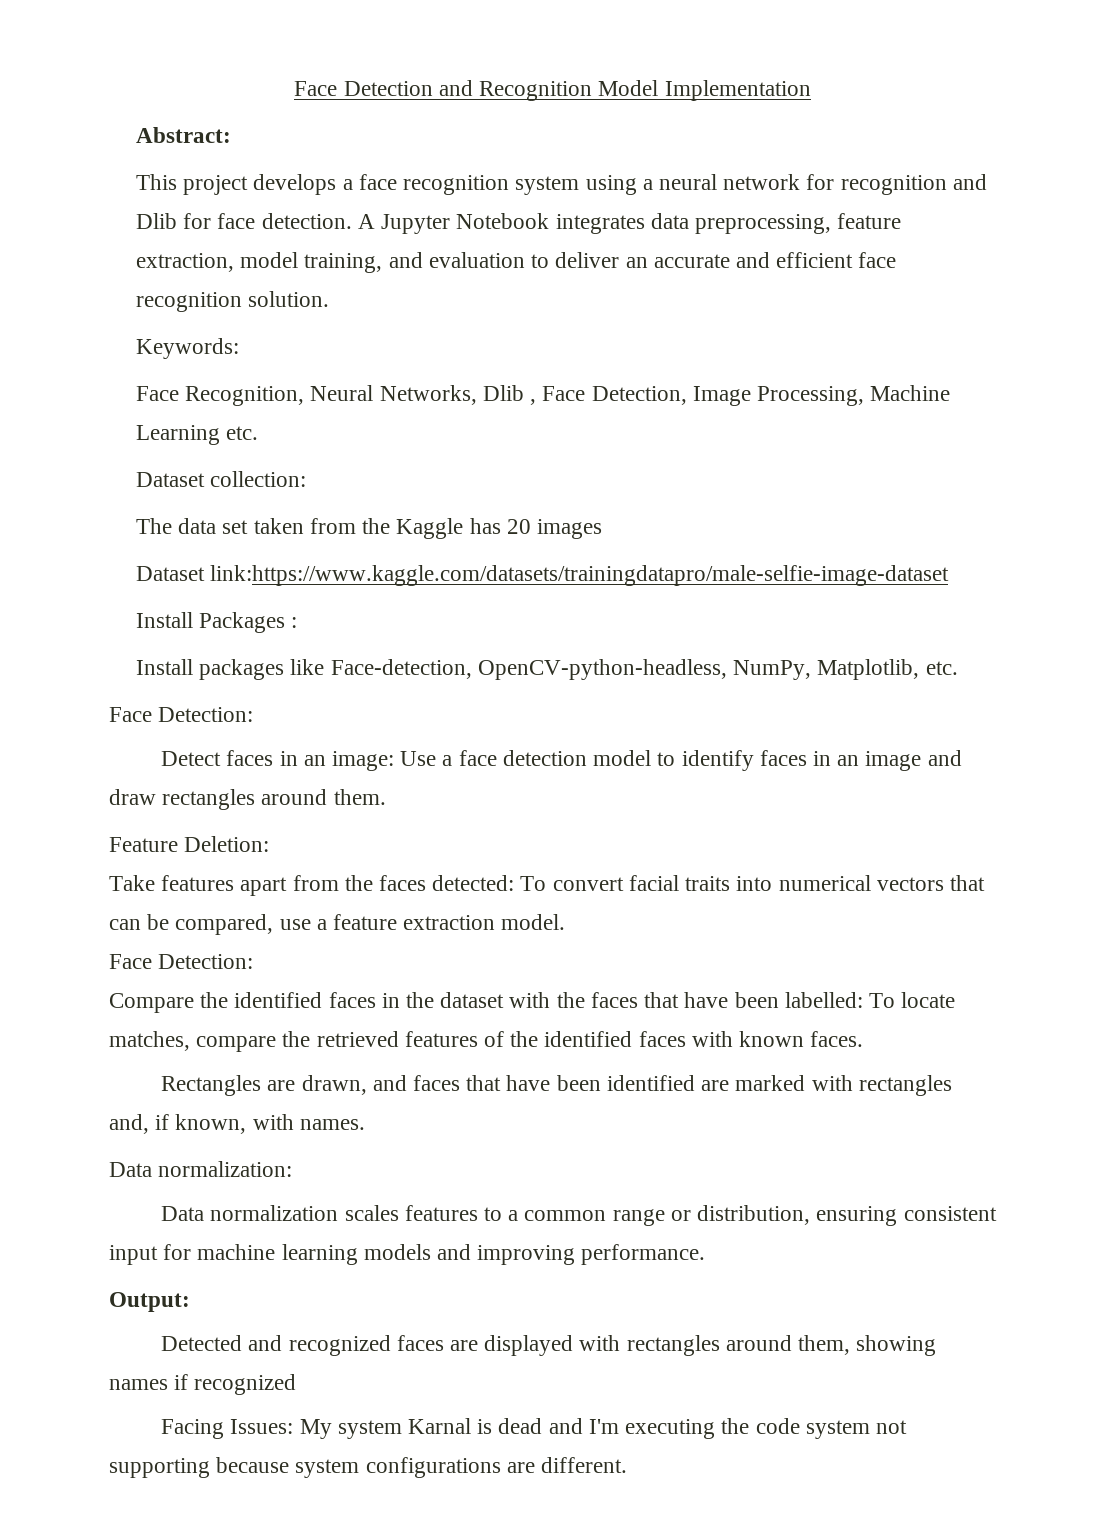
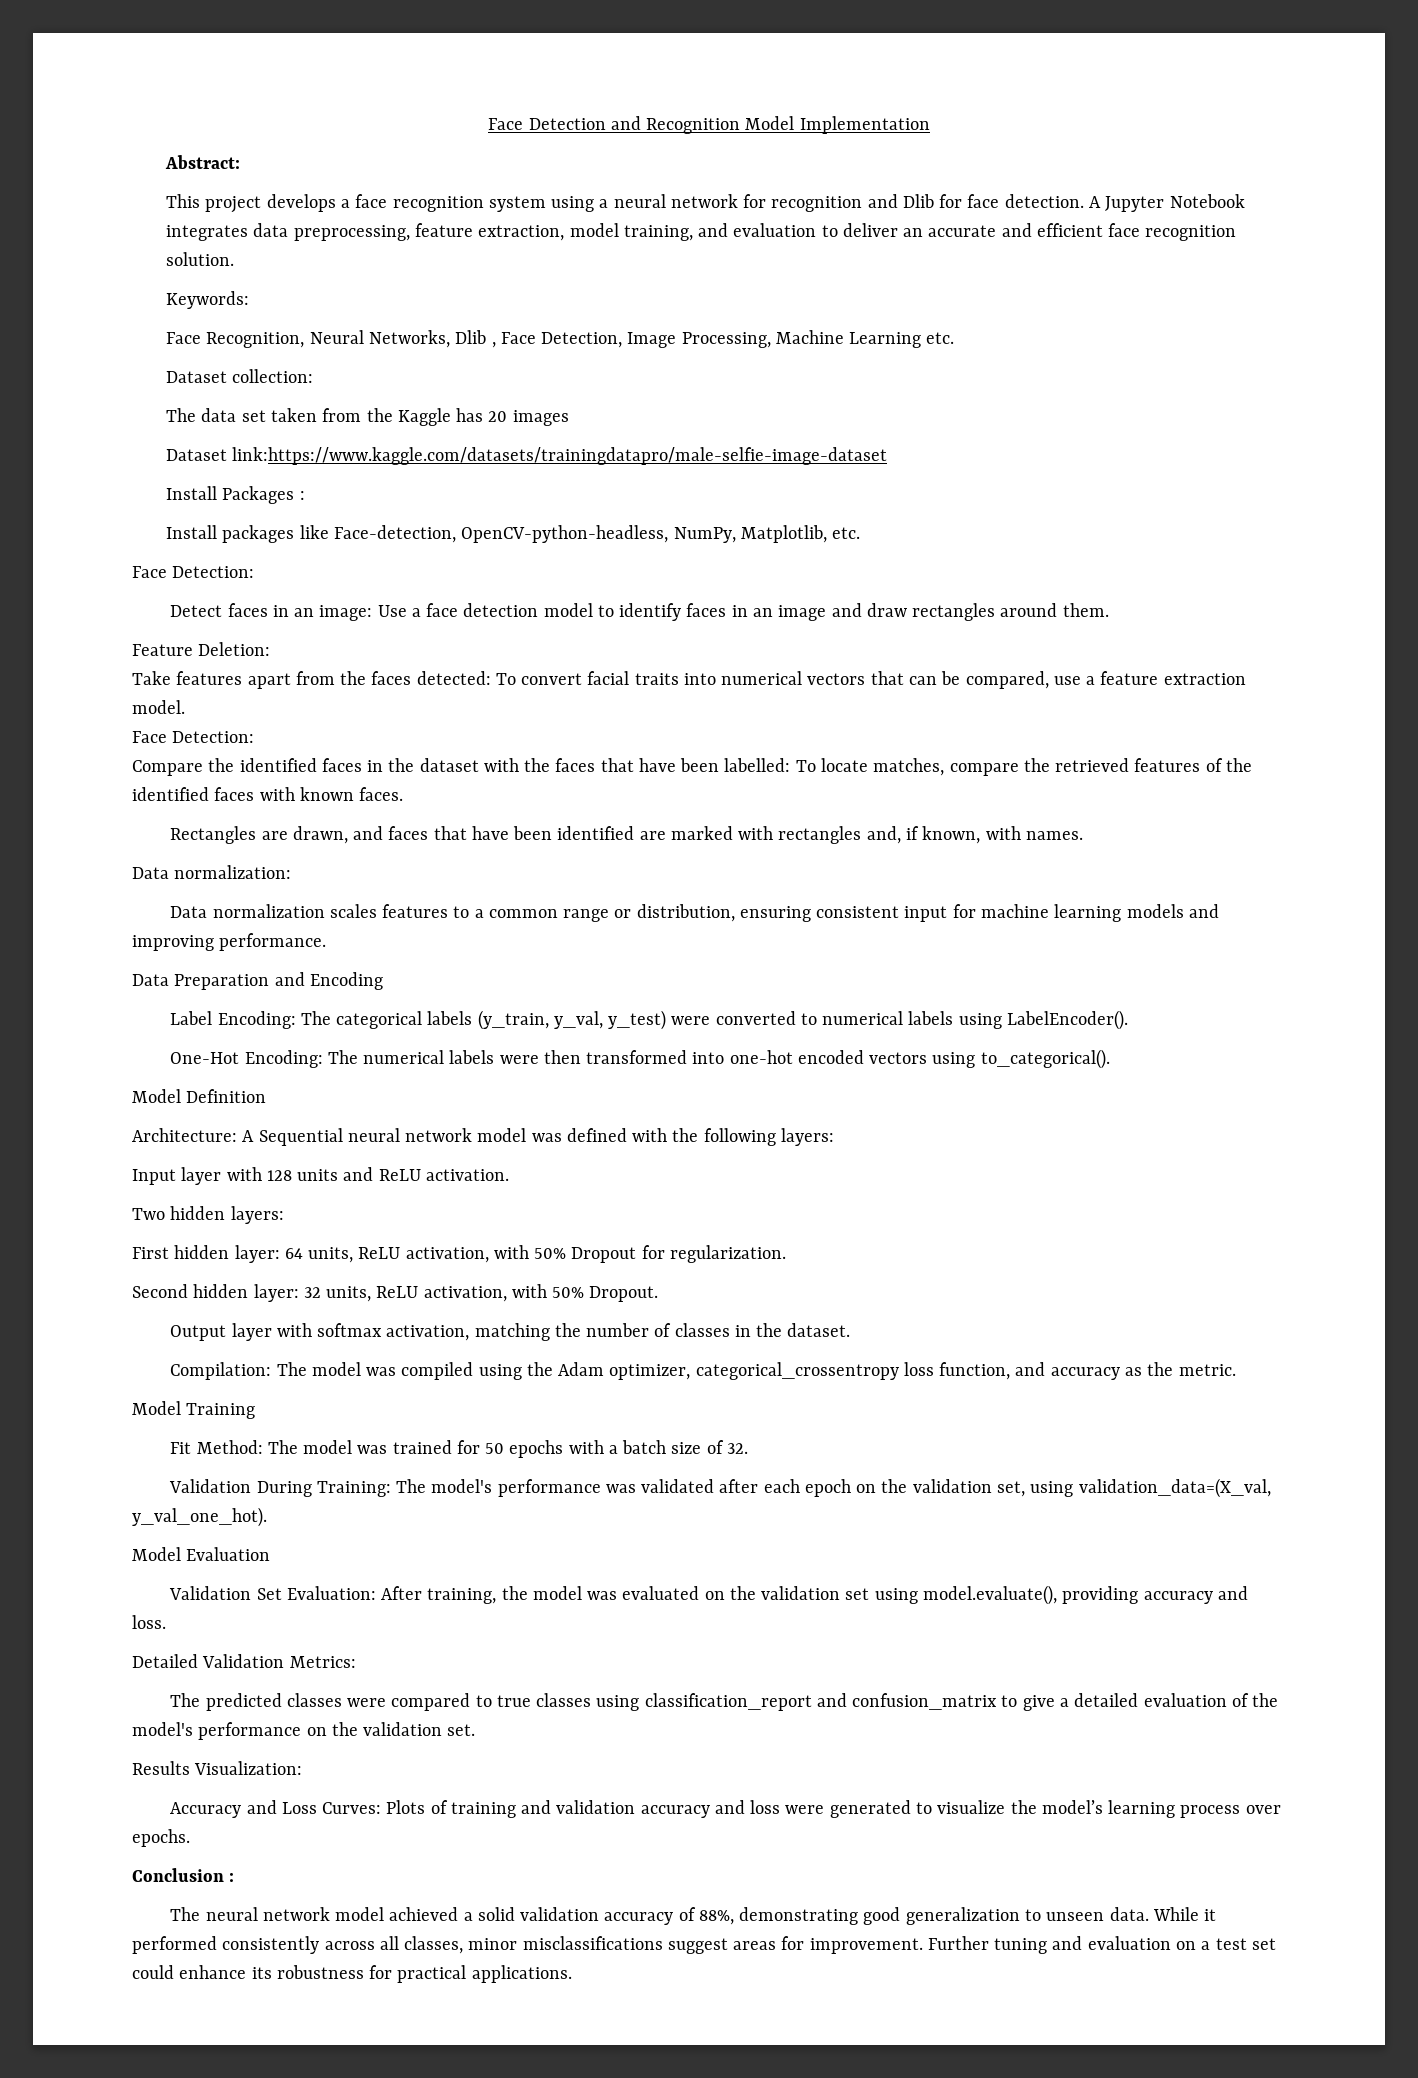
- Output:
- Detected and recognized faces are displayed with rectangles around them, showing names if recognized
- Facing Issues: My system Karnal is dead and I'm executing the code system not supporting because system configurations are different.
+ Data Preparation and Encoding
+ Label Encoding: The categorical labels (y_train, y_val, y_test) were converted to numerical labels using LabelEncoder().
+ One-Hot Encoding: The numerical labels were then transformed into one-hot encoded vectors using to_categorical().
+ Model Definition
+ Architecture: A Sequential neural network model was defined with the following layers:
+ Input layer with 128 units and ReLU activation.
+ Two hidden layers:
+ First hidden layer: 64 units, ReLU activation, with 50% Dropout for regularization.
+ Second hidden layer: 32 units, ReLU activation, with 50% Dropout.
+ Output layer with softmax activation, matching the number of classes in the dataset.
+ Compilation: The model was compiled using the Adam optimizer, categorical_crossentropy loss function, and accuracy as the metric.
+ Model Training
+ Fit Method: The model was trained for 50 epochs with a batch size of 32.
+ Validation During Training: The model's performance was validated after each epoch on the validation set, using validation_data=(X_val, y_val_one_hot).
+ Model Evaluation
+ Validation Set Evaluation: After training, the model was evaluated on the validation set using model.evaluate(), providing accuracy and loss.
+ Detailed Validation Metrics:
+ The predicted classes were compared to true classes using classification_report and confusion_matrix to give a detailed evaluation of the model's performance on the validation set.
+ Results Visualization:
+ Accuracy and Loss Curves: Plots of training and validation accuracy and loss were generated to visualize the model’s learning process over epochs.
+ Conclusion :
+ The neural network model achieved a solid validation accuracy of 88%, demonstrating good generalization to unseen data. While it performed consistently across all classes, minor misclassifications suggest areas for improvement. Further tuning and evaluation on a test set could enhance its robustness for practical applications.

